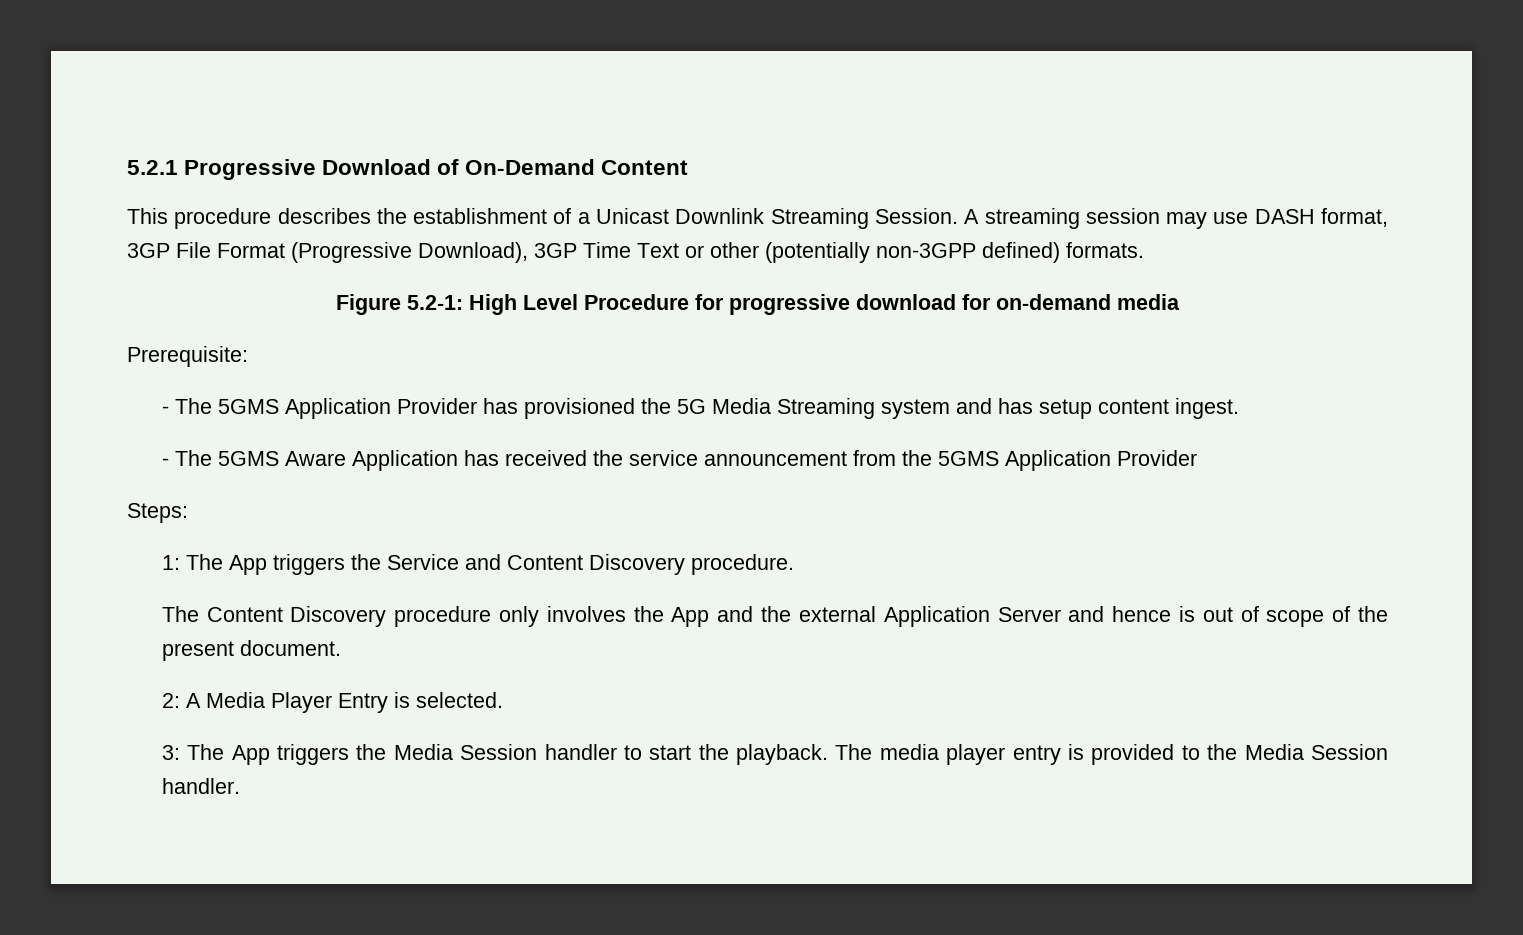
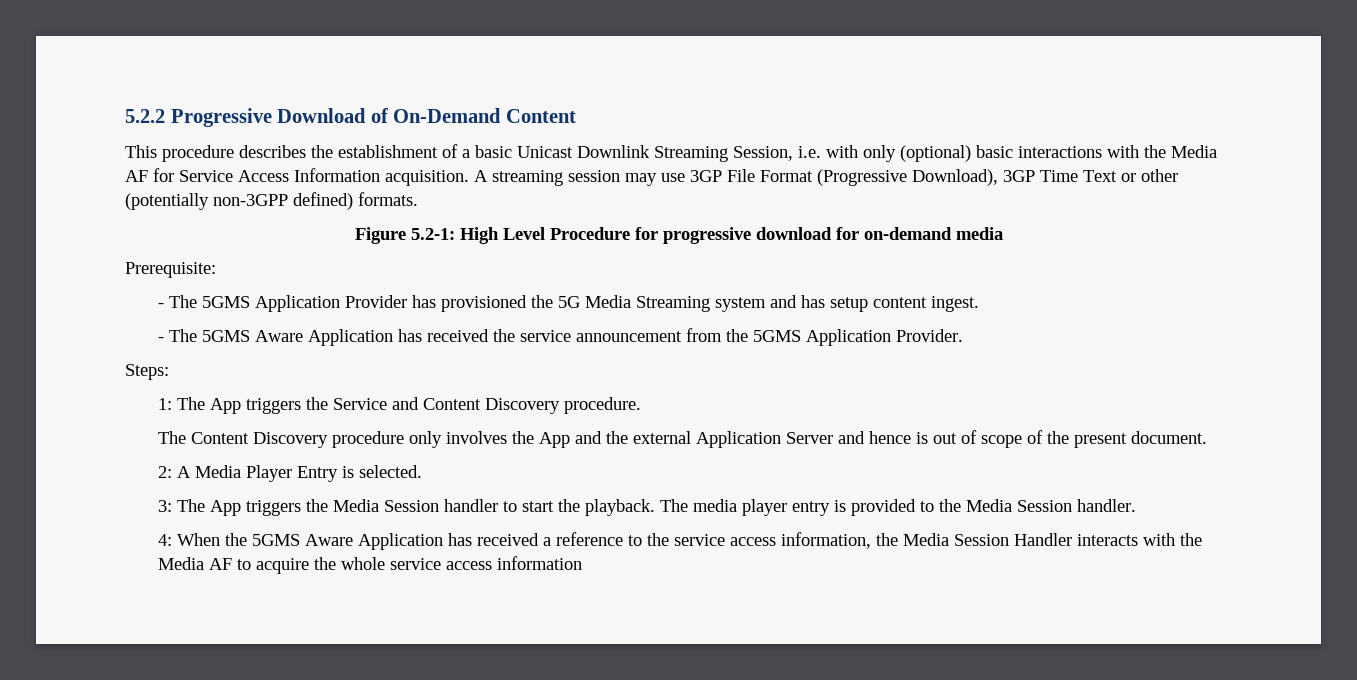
- 5.2.1 Progressive Download of On-Demand Content
+ 5.2.2 Progressive Download of On-Demand Content
- This procedure describes the establishment of a Unicast Downlink Streaming Session.
+ This procedure describes the establishment of a basic Unicast Downlink Streaming Session, i.e. with only (optional) basic interactions with the Media AF for Service Access Information acquisition.
- A streaming session may use DASH format, 3GP File Format (Progressive Download), 3GP Time Text or other (potentially non-3GPP defined) formats.
+ A streaming session may use 3GP File Format (Progressive Download), 3GP Time Text or other (potentially non-3GPP defined) formats.
- - The 5GMS Aware Application has received the service announcement from the 5GMS Application Provider
+ - The 5GMS Aware Application has received the service announcement from the 5GMS Application Provider.
+ 4: When the 5GMS Aware Application has received a reference to the service access information, the Media Session Handler interacts with the Media AF to acquire the whole service access information

